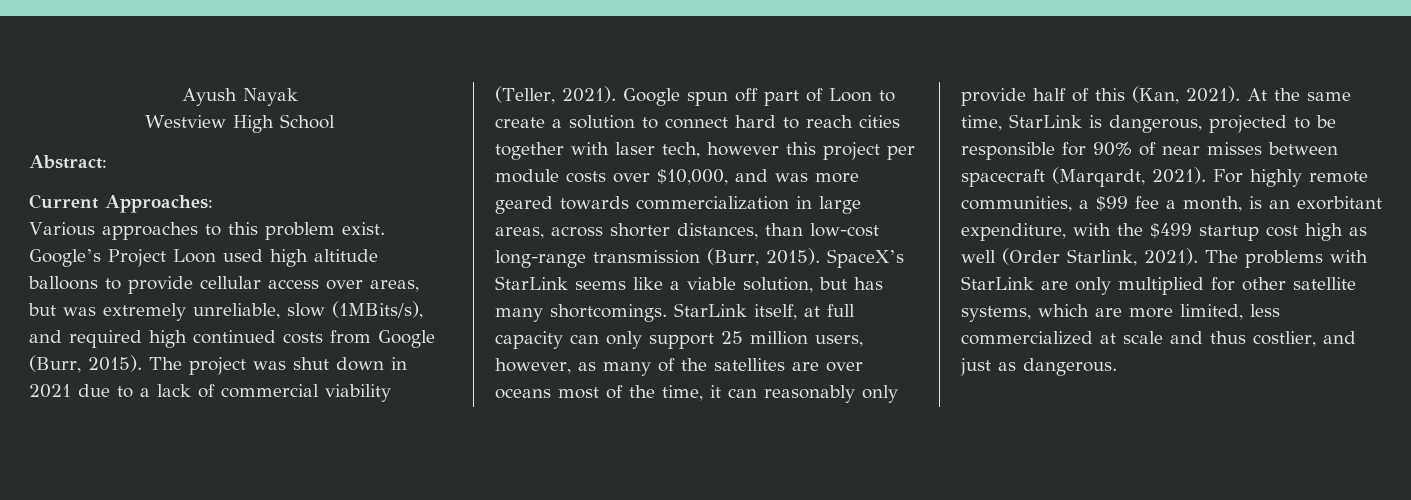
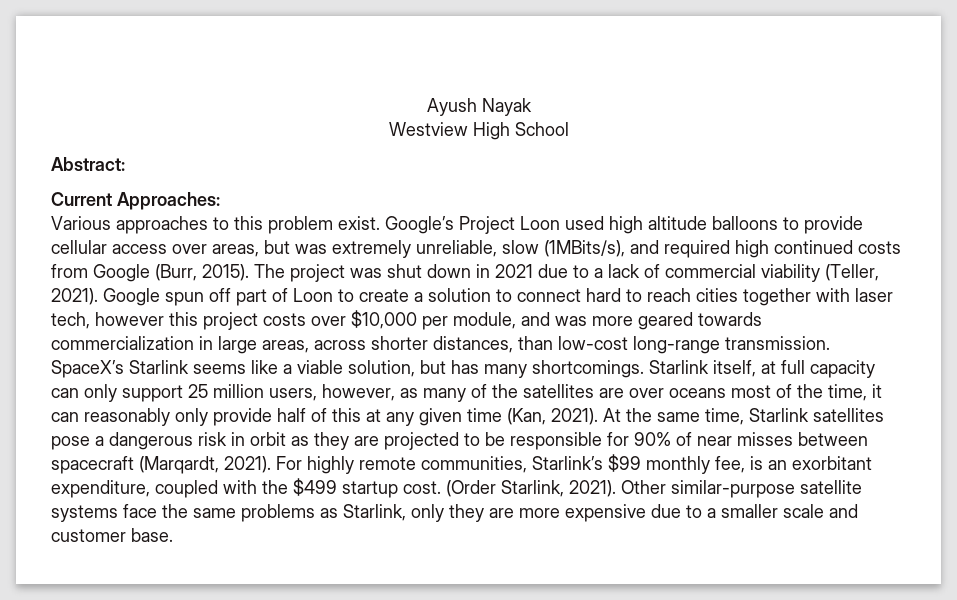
- Google spun off part of Loon to create a solution to connect hard to reach cities together with laser tech, however this project per module costs over $10,000, and was more geared towards commercialization in large areas, across shorter distances, than low-cost long-range transmission (Burr, 2015). SpaceX’s StarLink seems like a viable solution, but has many shortcomings.
+ Google spun off part of Loon to create a solution to connect hard to reach cities together with laser tech, however this project costs over $10,000 per module, and was more geared towards commercialization in large areas, across shorter distances, than low-cost long-range transmission. SpaceX’s Starlink seems like a viable solution, but has many shortcomings.
- StarLink itself, at full capacity can only support 25 million users, however, as many of the satellites are over oceans most of the time, it can reasonably only provide half of this (Kan, 2021).
+ Starlink itself, at full capacity can only support 25 million users, however, as many of the satellites are over oceans most of the time, it can reasonably only provide half of this at any given time (Kan, 2021).
- At the same time, StarLink is dangerous, projected to be responsible for 90% of near misses between spacecraft (Marqardt, 2021).
+ At the same time, Starlink satellites pose a dangerous risk in orbit as they are projected to be responsible for 90% of near misses between spacecraft (Marqardt, 2021).
- For highly remote communities, a $99 fee a month, is an exorbitant expenditure, with the $499 startup cost high as well (Order Starlink, 2021). The problems with StarLink are only multiplied for other satellite systems, which are more limited, less commercialized at scale and thus costlier, and just as dangerous.
+ For highly remote communities, Starlink’s $99 monthly fee, is an exorbitant expenditure, coupled with the $499 startup cost. (Order Starlink, 2021). Other similar-purpose satellite systems face the same problems as Starlink, only they are more expensive due to a smaller scale and customer base.

